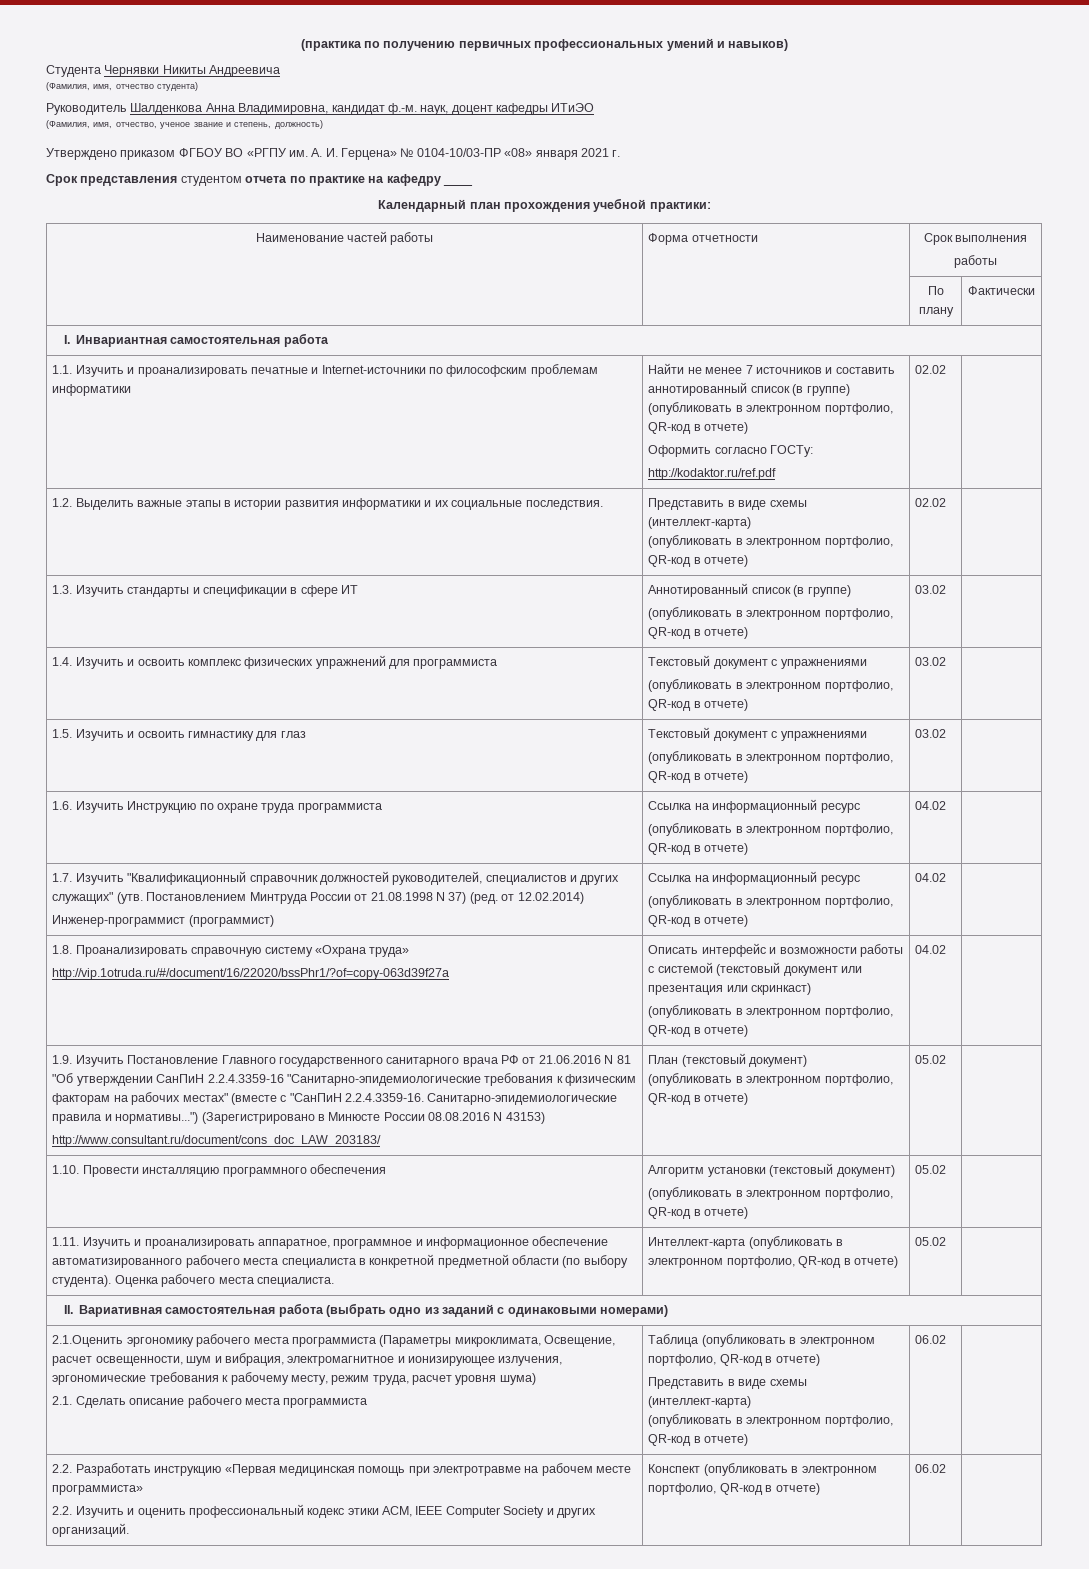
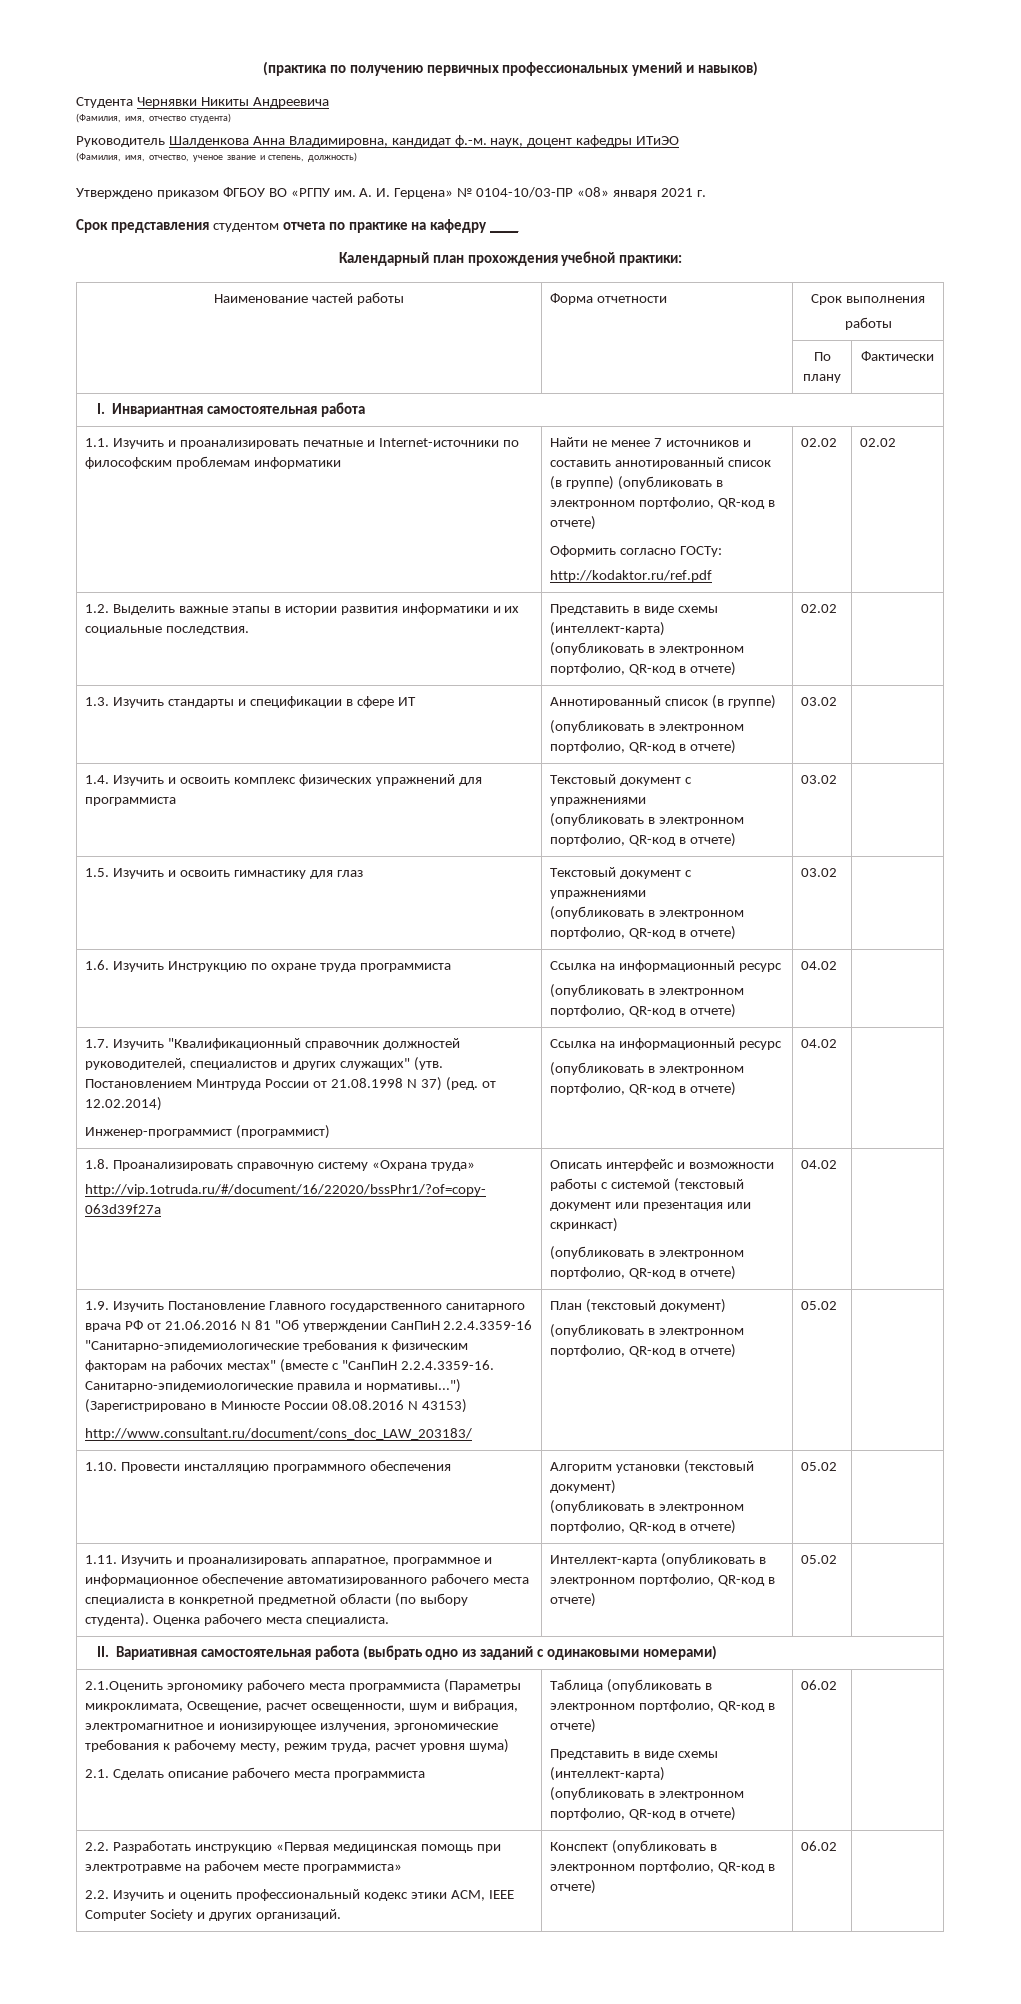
  1.1. Изучить и проанализировать печатные и Internet-источники по философским проблемам информатики | Найти не менее 7 источников и составить аннотированный список (в группе) (опубликовать в электронном портфолио, QR-код в отчете)
  Оформить согласно ГОСТу:
- http://kodaktor.ru/ref.pdf | 02.02 |
+ http://kodaktor.ru/ref.pdf | 02.02 | 02.02

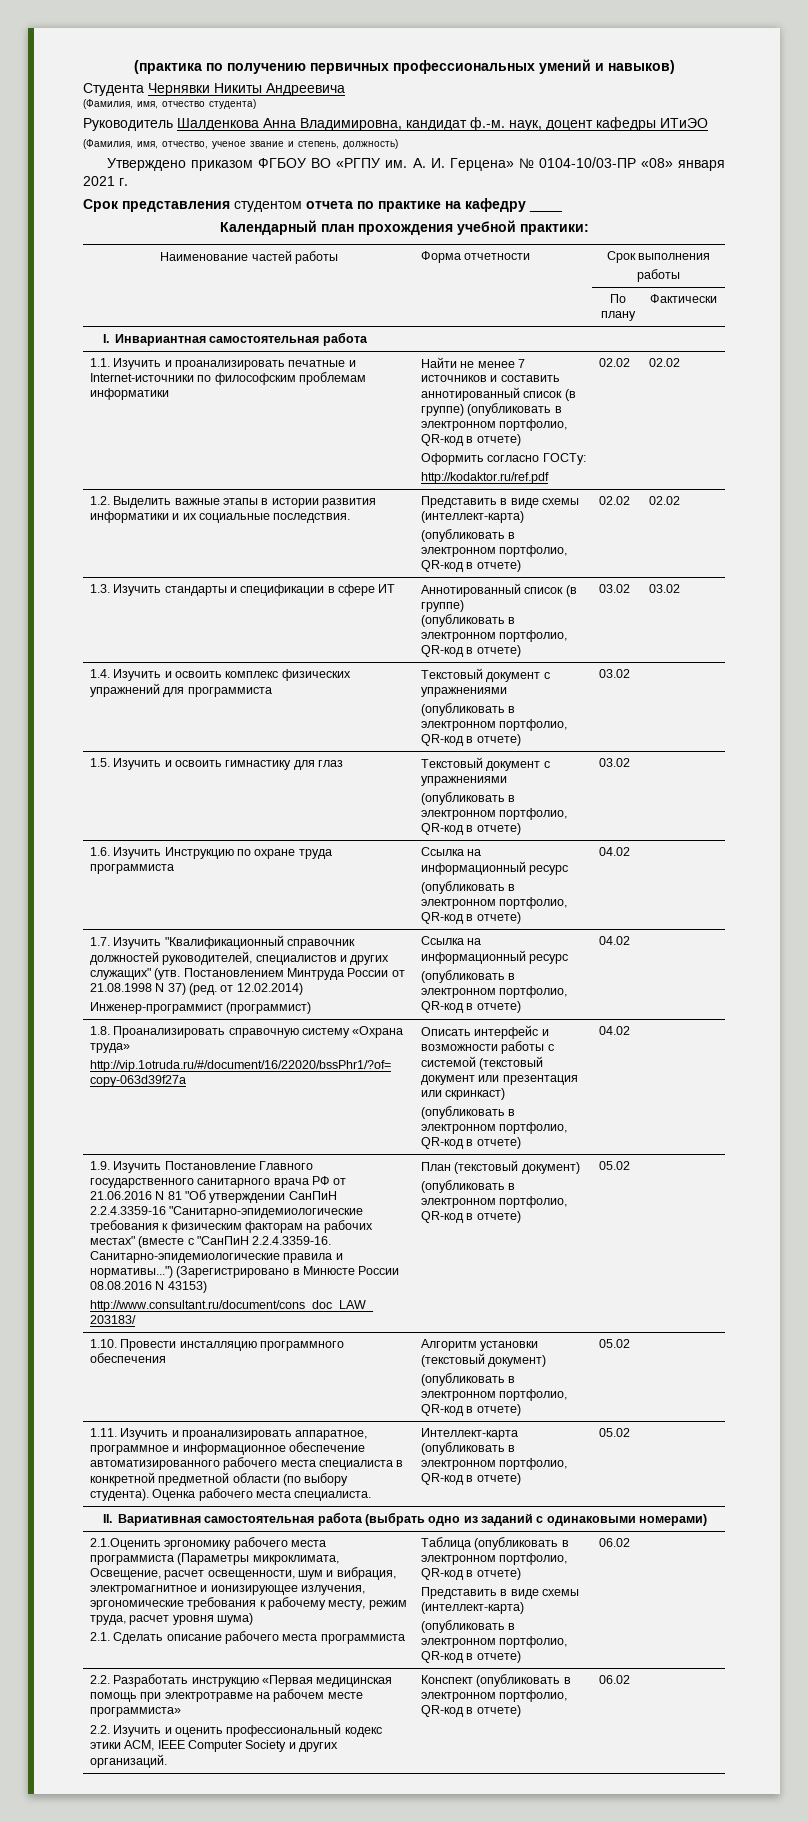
  1.2. Выделить важные этапы в истории развития информатики и их социальные последствия. | Представить в виде схемы (интеллект-карта)
- (опубликовать в электронном портфолио, QR-код в отчете) | 02.02 |
+ (опубликовать в электронном портфолио, QR-код в отчете) | 02.02 | 02.02
  1.3. Изучить стандарты и спецификации в сфере ИТ | Аннотированный список (в группе)
- (опубликовать в электронном портфолио, QR-код в отчете) | 03.02 |
+ (опубликовать в электронном портфолио, QR-код в отчете) | 03.02 | 03.02

